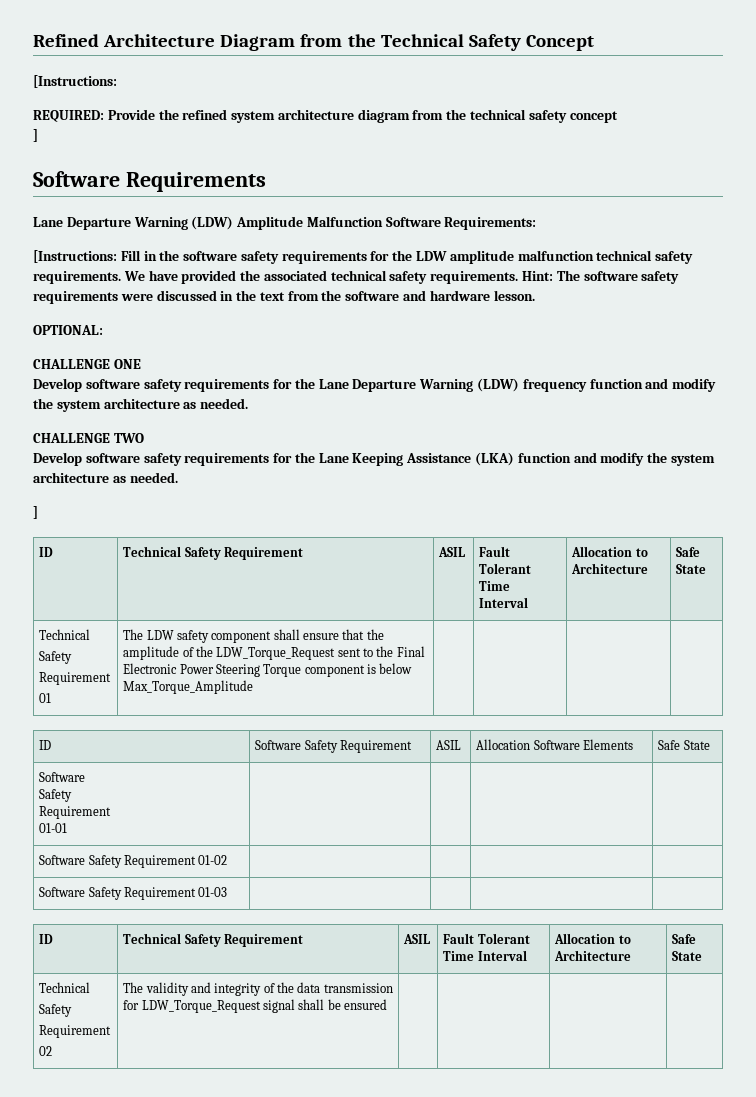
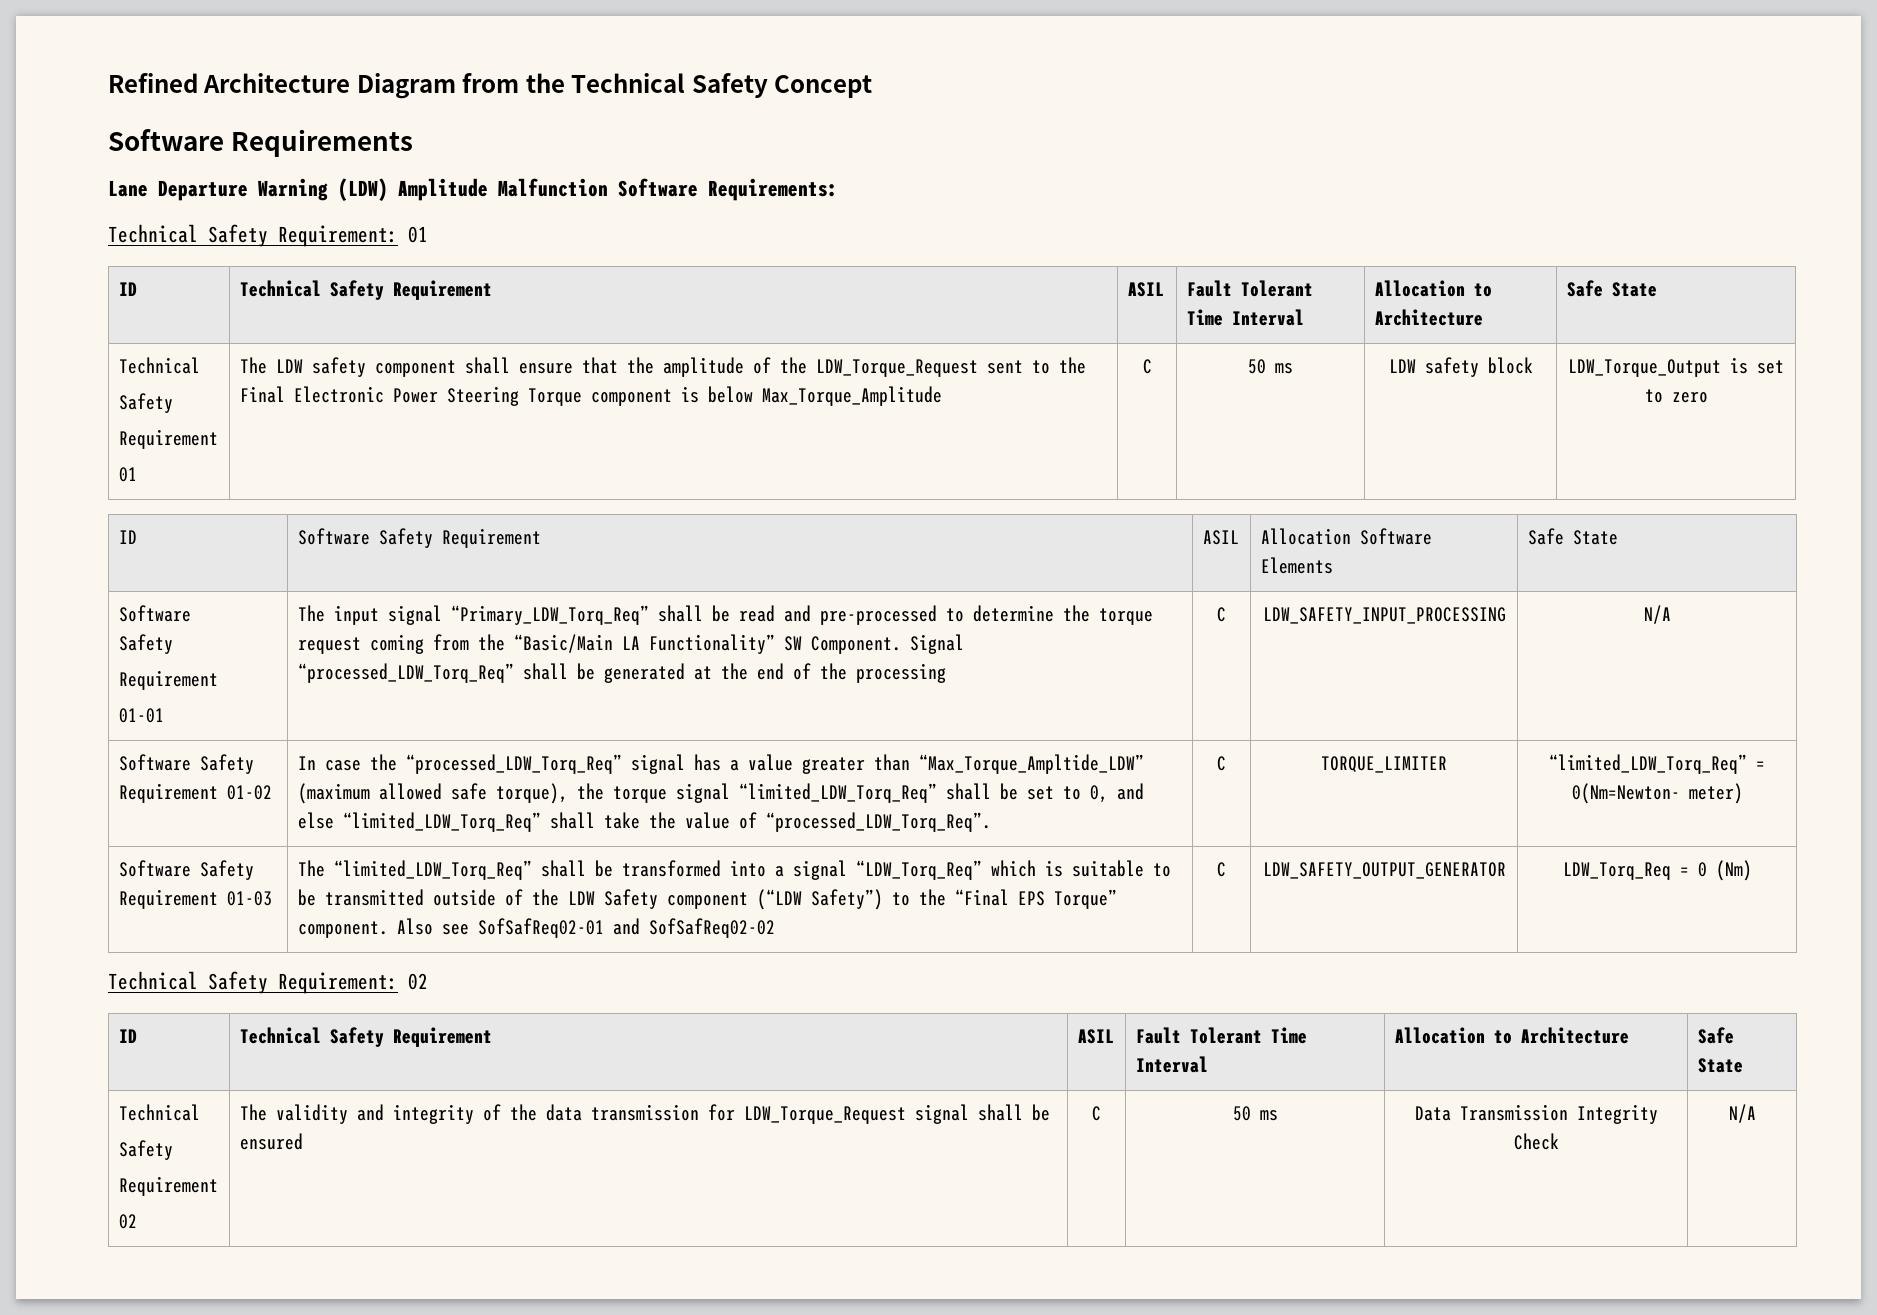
  Refined Architecture Diagram from the Technical Safety Concept
- [Instructions:
- REQUIRED: Provide the refined system architecture diagram from the technical safety concept
- ]
- [Instructions: Fill in the software safety requirements for the LDW amplitude malfunction technical safety requirements. We have provided the associated technical safety requirements. Hint: The software safety requirements were discussed in the text from the software and hardware lesson.
- OPTIONAL:
- CHALLENGE ONE
- Develop software safety requirements for the Lane Departure Warning (LDW) frequency function and modify the system architecture as needed.
- CHALLENGE TWO
- Develop software safety requirements for the Lane Keeping Assistance (LKA) function and modify the system architecture as needed.
- ]
+ Technical Safety Requirement: 01
  ID | Technical Safety Requirement | ASIL | Fault Tolerant Time Interval | Allocation to Architecture | Safe State
  Technical
  Safety
  Requirement
- 01 | The LDW safety component shall ensure that the amplitude of the LDW_Torque_Request sent to the Final Electronic Power Steering Torque component is below Max_Torque_Amplitude | | | |
+ 01 | The LDW safety component shall ensure that the amplitude of the LDW_Torque_Request sent to the Final Electronic Power Steering Torque component is below Max_Torque_Amplitude | C | 50 ms | LDW safety block | LDW_Torque_Output is set to zero
  ID | Software Safety Requirement | ASIL | Allocation Software Elements | Safe State
  Software
  Safety
  Requirement
- 01-01 | | | |
- Software Safety Requirement 01-02 | | | |
- Software Safety Requirement 01-03 | | | |
+ 01-01 | The input signal “Primary_LDW_Torq_Req” shall be read and pre-processed to determine the torque request coming from the “Basic/Main LA Functionality” SW Component. Signal “processed_LDW_Torq_Req” shall be generated at the end of the processing | C | LDW_SAFETY_INPUT_PROCESSING | N/A
+ Software Safety Requirement 01-02 | In case the “processed_LDW_Torq_Req” signal has a value greater than “Max_Torque_Ampltide_LDW” (maximum allowed safe torque), the torque signal “limited_LDW_Torq_Req” shall be set to 0, and else “limited_LDW_Torq_Req” shall take the value of “processed_LDW_Torq_Req”. | C | TORQUE_LIMITER | “limited_LDW_Torq_Req” = 0(Nm=Newton- meter)
+ Software Safety Requirement 01-03 | The “limited_LDW_Torq_Req” shall be transformed into a signal “LDW_Torq_Req” which is suitable to be transmitted outside of the LDW Safety component (“LDW Safety”) to the “Final EPS Torque” component. Also see SofSafReq02-01 and SofSafReq02-02 | C | LDW_SAFETY_OUTPUT_GENERATOR | LDW_Torq_Req = 0 (Nm)
+ Technical Safety Requirement: 02
  ID | Technical Safety Requirement | ASIL | Fault Tolerant Time Interval | Allocation to Architecture | Safe State
  Technical
  Safety
  Requirement
- 02 | The validity and integrity of the data transmission for LDW_Torque_Request signal shall be ensured | | | |
+ 02 | The validity and integrity of the data transmission for LDW_Torque_Request signal shall be ensured | C | 50 ms | Data Transmission Integrity Check | N/A

